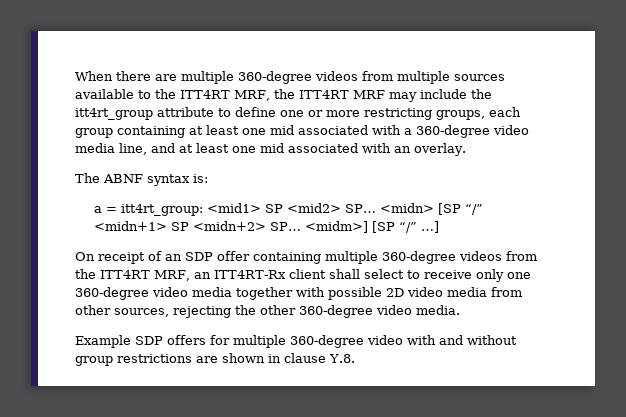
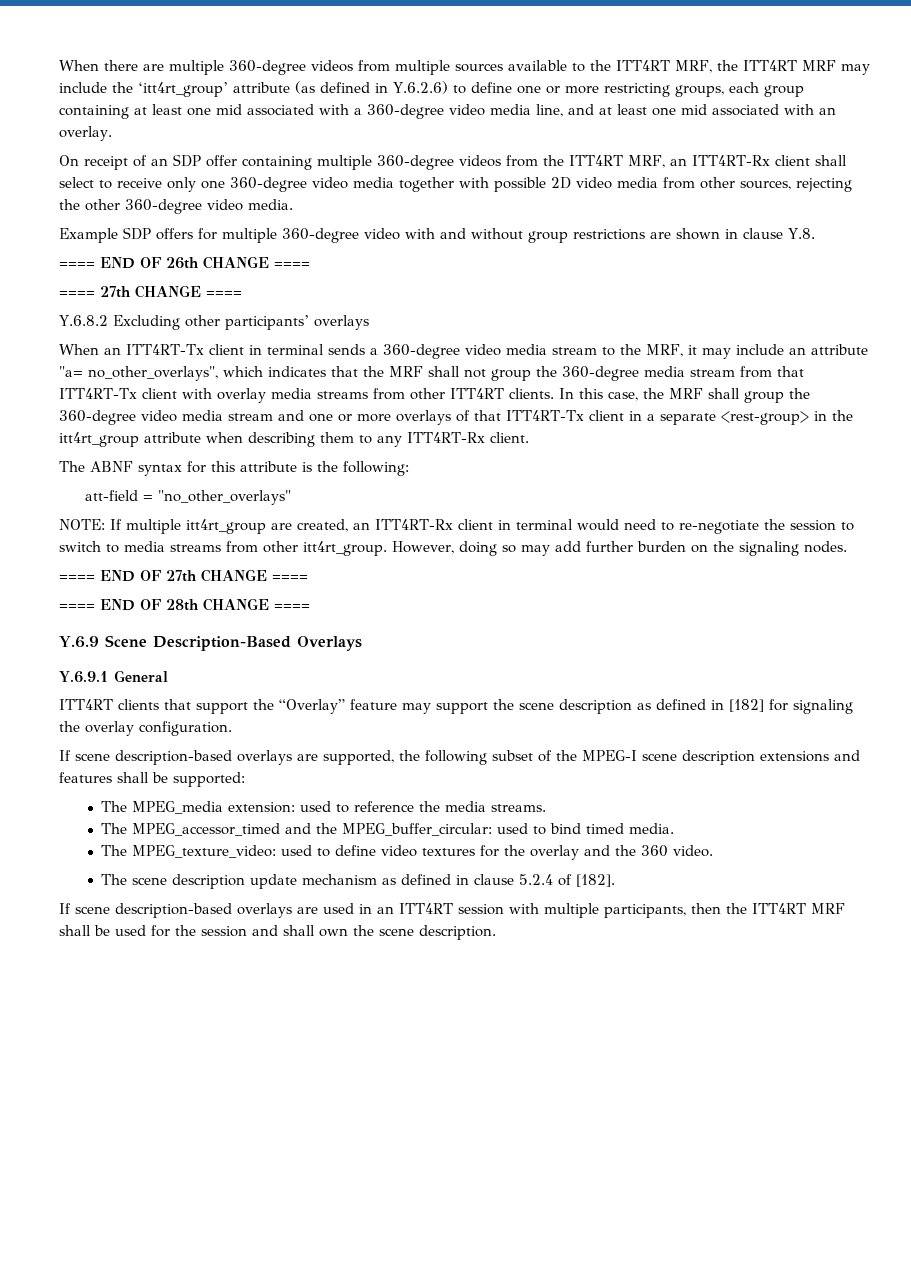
- When there are multiple 360-degree videos from multiple sources available to the ITT4RT MRF, the ITT4RT MRF may include the itt4rt_group attribute to define one or more restricting groups, each group containing at least one mid associated with a 360-degree video media line, and at least one mid associated with an overlay.
+ When there are multiple 360-degree videos from multiple sources available to the ITT4RT MRF, the ITT4RT MRF may include the ‘itt4rt_group’ attribute (as defined in Y.6.2.6) to define one or more restricting groups, each group containing at least one mid associated with a 360-degree video media line, and at least one mid associated with an overlay.
- The ABNF syntax is:
- a = itt4rt_group: <mid1> SP <mid2> SP… <midn> [SP “/” <midn+1> SP <midn+2> SP… <midm>] [SP “/” …]
+ ==== END OF 26th CHANGE ====
+ ==== 27th CHANGE ====
+ Y.6.8.2 Excluding other participants’ overlays
+ When an ITT4RT-Tx client in terminal sends a 360-degree video media stream to the MRF, it may include an attribute "a= no_other_overlays", which indicates that the MRF shall not group the 360-degree media stream from that ITT4RT-Tx client with overlay media streams from other ITT4RT clients. In this case, the MRF shall group the 360-degree video media stream and one or more overlays of that ITT4RT-Tx client in a separate <rest-group> in the itt4rt_group attribute when describing them to any ITT4RT-Rx client.
+ The ABNF syntax for this attribute is the following:
+ att-field = "no_other_overlays"
+ NOTE: If multiple itt4rt_group are created, an ITT4RT-Rx client in terminal would need to re-negotiate the session to switch to media streams from other itt4rt_group. However, doing so may add further burden on the signaling nodes.
+ ==== END OF 27th CHANGE ====
+ ==== END OF 28th CHANGE ====
+ Y.6.9 Scene Description-Based Overlays
+ Y.6.9.1 General
+ ITT4RT clients that support the “Overlay” feature may support the scene description as defined in [182] for signaling the overlay configuration.
+ If scene description-based overlays are supported, the following subset of the MPEG-I scene description extensions and features shall be supported:
+ The MPEG_media extension: used to reference the media streams.
+ The MPEG_accessor_timed and the MPEG_buffer_circular: used to bind timed media.
+ The MPEG_texture_video: used to define video textures for the overlay and the 360 video.
+ The scene description update mechanism as defined in clause 5.2.4 of [182].
+ If scene description-based overlays are used in an ITT4RT session with multiple participants, then the ITT4RT MRF shall be used for the session and shall own the scene description.

